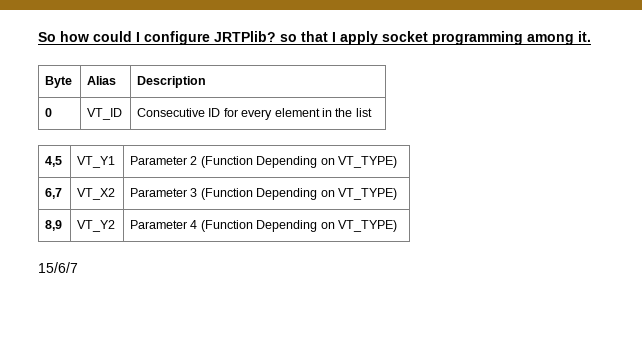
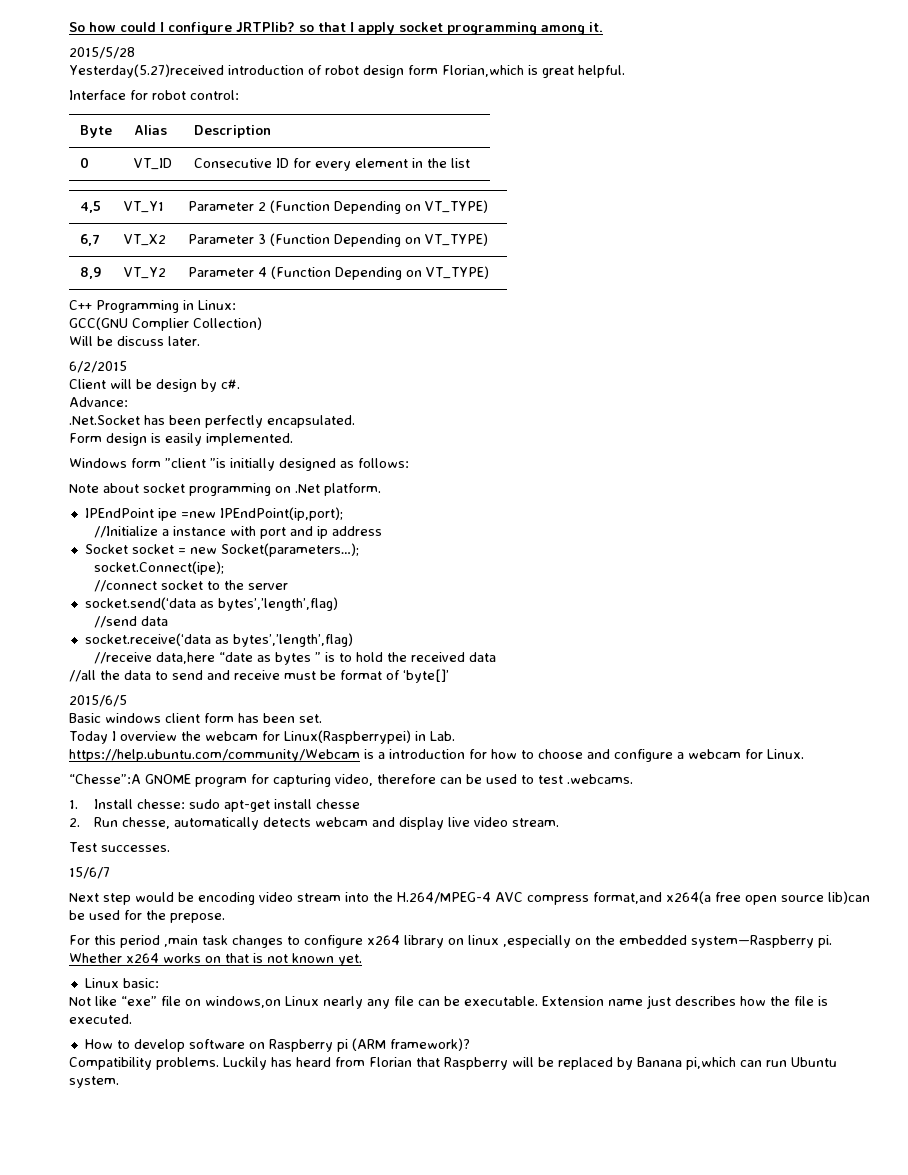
+ 2015/5/28
+ Yesterday(5.27)received introduction of robot design form Florian,which is great helpful.
+ Interface for robot control:
+ C++ Programming in Linux:
+ GCC(GNU Complier Collection)
+ Will be discuss later.
+ 6/2/2015
+ Client will be design by c#.
+ Advance:
+ .Net.Socket has been perfectly encapsulated.
+ Form design is easily implemented.
+ Windows form ”client ”is initially designed as follows:
+ Note about socket programming on .Net platform.
+ IPEndPoint ipe =new IPEndPoint(ip,port);
+ //Initialize a instance with port and ip address
+ Socket socket = new Socket(parameters…);
+ socket.Connect(ipe);
+ //connect socket to the server
+ socket.send(‘data as bytes’,’length’,flag)
+ //send data
+ socket.receive(‘data as bytes’,’length’,flag)
+ //receive data,here “date as bytes ” is to hold the received data
+ //all the data to send and receive must be format of ‘byte[]’
+ 2015/6/5
+ Basic windows client form has been set.
+ Today I overview the webcam for Linux(Raspberrypei) in Lab.
+ https://help.ubuntu.com/community/Webcam is a introduction for how to choose and configure a webcam for Linux.
+ “Chesse”:A GNOME program for capturing video, therefore can be used to test .webcams.
+ 1. Install chesse: sudo apt-get install chesse
+ 2. Run chesse, automatically detects webcam and display live video stream.
+ Test successes.
  15/6/7
+ Next step would be encoding video stream into the H.264/MPEG-4 AVC compress format,and x264(a free open source lib)can be used for the prepose.
+ For this period ,main task changes to configure x264 library on linux ,especially on the embedded system—Raspberry pi. Whether x264 works on that is not known yet.
+ Linux basic:
+ Not like “exe” file on windows,on Linux nearly any file can be executable. Extension name just describes how the file is executed.
+ How to develop software on Raspberry pi (ARM framework)?
+ Compatibility problems. Luckily has heard from Florian that Raspberry will be replaced by Banana pi,which can run Ubuntu system.

